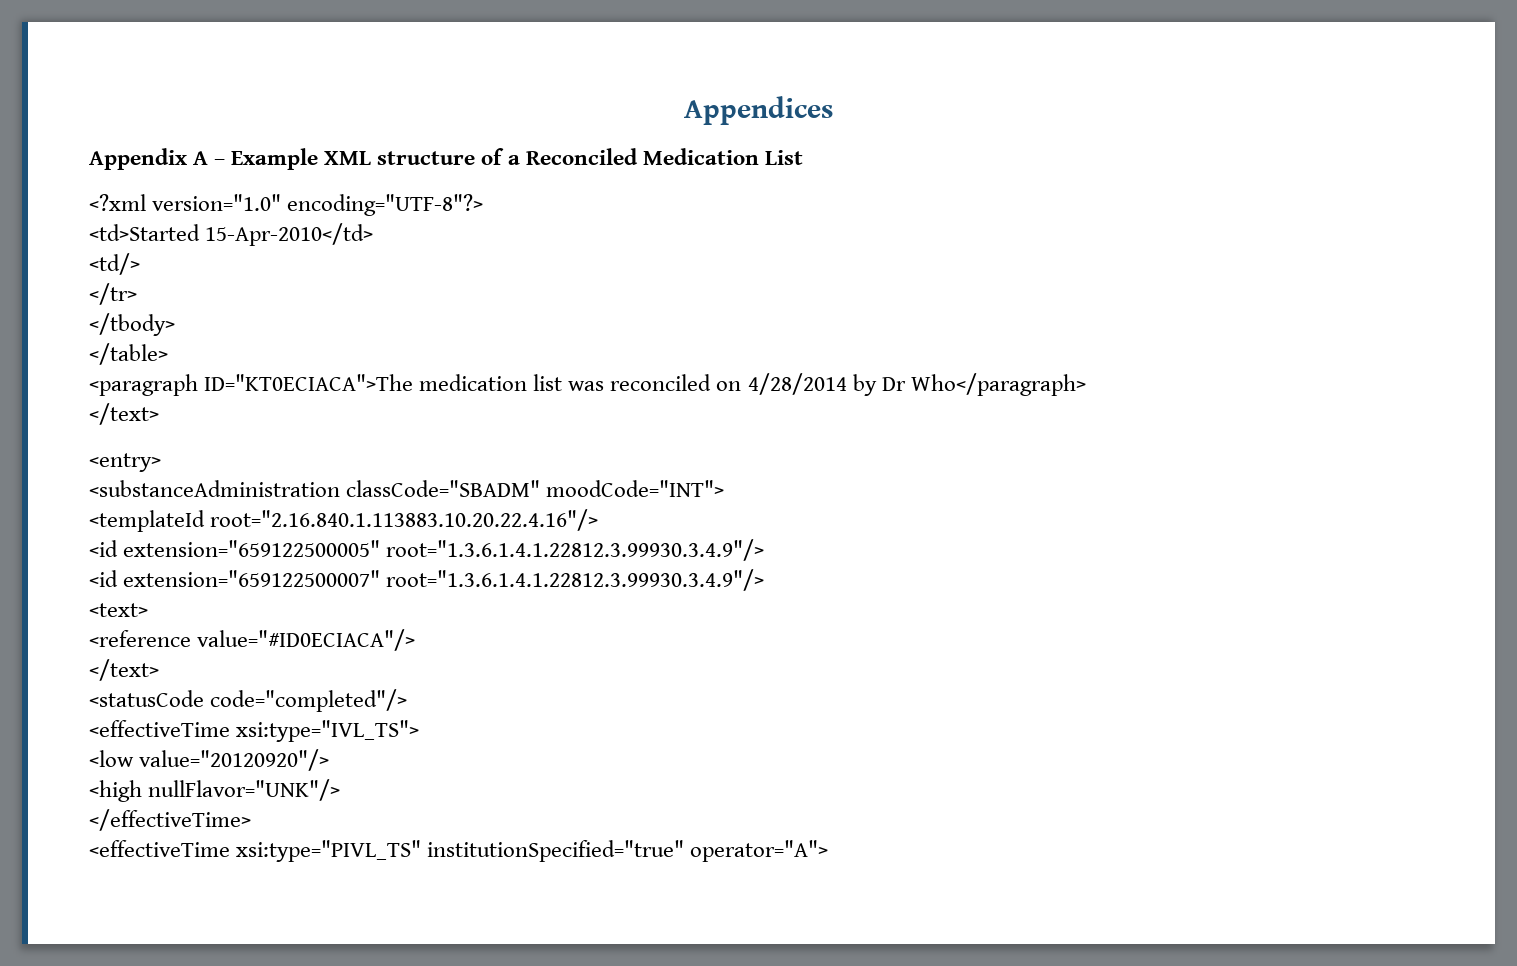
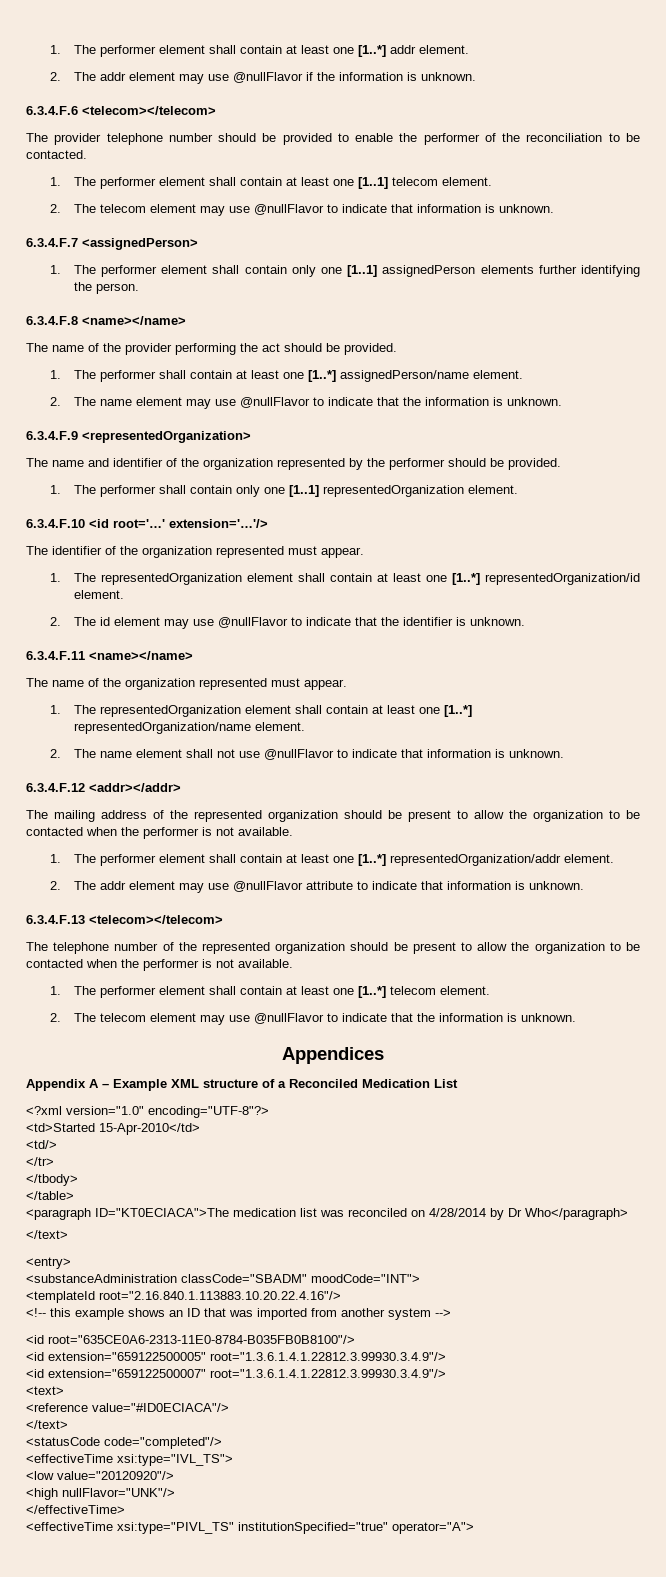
+ 1. The performer element shall contain at least one [1..*] addr element.
+ 2. The addr element may use @nullFlavor if the information is unknown.
+ 6.3.4.F.6 <telecom></telecom>
+ The provider telephone number should be provided to enable the performer of the reconciliation to be contacted.
+ 1. The performer element shall contain at least one [1..1] telecom element.
+ 2. The telecom element may use @nullFlavor to indicate that information is unknown.
+ 6.3.4.F.7 <assignedPerson>
+ 1. The performer element shall contain only one [1..1] assignedPerson elements further identifying the person.
+ 6.3.4.F.8 <name></name>
+ The name of the provider performing the act should be provided.
+ 1. The performer shall contain at least one [1..*] assignedPerson/name element.
+ 2. The name element may use @nullFlavor to indicate that the information is unknown.
+ 6.3.4.F.9 <representedOrganization>
+ The name and identifier of the organization represented by the performer should be provided.
+ 1. The performer shall contain only one [1..1] representedOrganization element.
+ 6.3.4.F.10 <id root='…' extension='…'/>
+ The identifier of the organization represented must appear.
+ 1. The representedOrganization element shall contain at least one [1..*] representedOrganization/id element.
+ 2. The id element may use @nullFlavor to indicate that the identifier is unknown.
+ 6.3.4.F.11 <name></name>
+ The name of the organization represented must appear.
+ 1. The representedOrganization element shall contain at least one [1..*] representedOrganization/name element.
+ 2. The name element shall not use @nullFlavor to indicate that information is unknown.
+ 6.3.4.F.12 <addr></addr>
+ The mailing address of the represented organization should be present to allow the organization to be contacted when the performer is not available.
+ 1. The performer element shall contain at least one [1..*] representedOrganization/addr element.
+ 2. The addr element may use @nullFlavor attribute to indicate that information is unknown.
+ 6.3.4.F.13 <telecom></telecom>
+ The telephone number of the represented organization should be present to allow the organization to be contacted when the performer is not available.
+ 1. The performer element shall contain at least one [1..*] telecom element.
+ 2. The telecom element may use @nullFlavor to indicate that the information is unknown.
+ <!-- this example shows an ID that was imported from another system -->
+ <id root="635CE0A6-2313-11E0-8784-B035FB0B8100"/>

